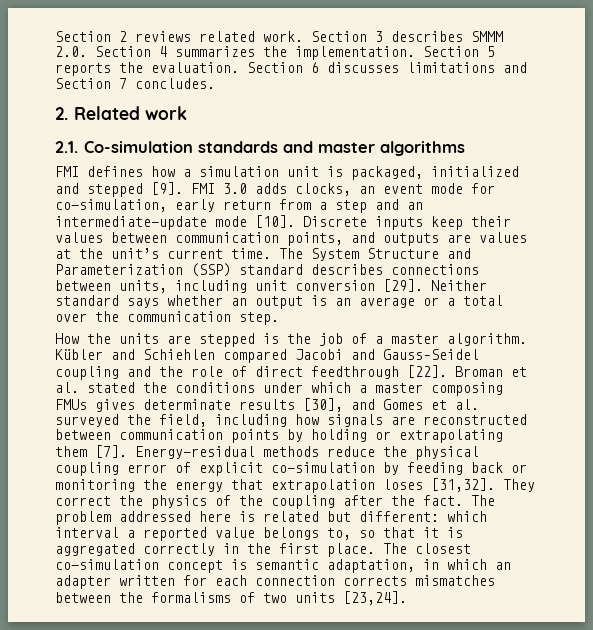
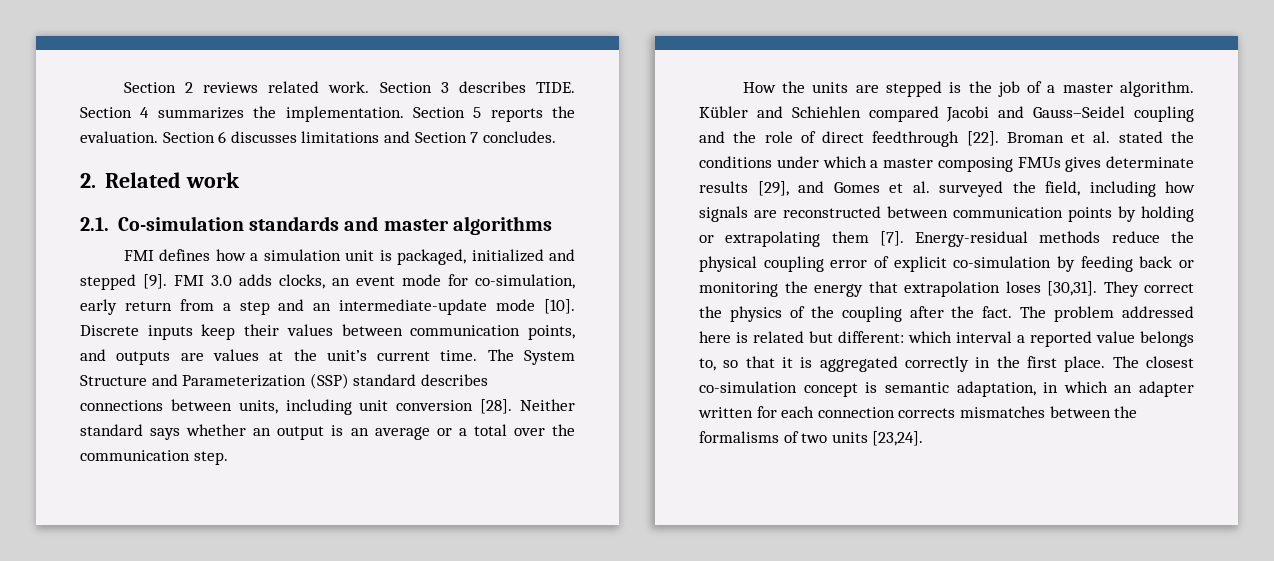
- Section 3 describes SMMM 2.0. Section 4 summarizes the implementation.
+ Section 3 describes TIDE. Section 4 summarizes the implementation.
- The System Structure and Parameterization (SSP) standard describes connections between units, including unit conversion [29].
+ The System Structure and Parameterization (SSP) standard describes connections between units, including unit conversion [28].
- Broman et al. stated the conditions under which a master composing FMUs gives determinate results [30], and Gomes et al. surveyed the field, including how signals are reconstructed between communication points by holding or extrapolating them [7].
+ Broman et al. stated the conditions under which a master composing FMUs gives determinate results [29], and Gomes et al. surveyed the field, including how signals are reconstructed between communication points by holding or extrapolating them [7].
- Energy-residual methods reduce the physical coupling error of explicit co-simulation by feeding back or monitoring the energy that extrapolation loses [31,32].
+ Energy-residual methods reduce the physical coupling error of explicit co-simulation by feeding back or monitoring the energy that extrapolation loses [30,31].

